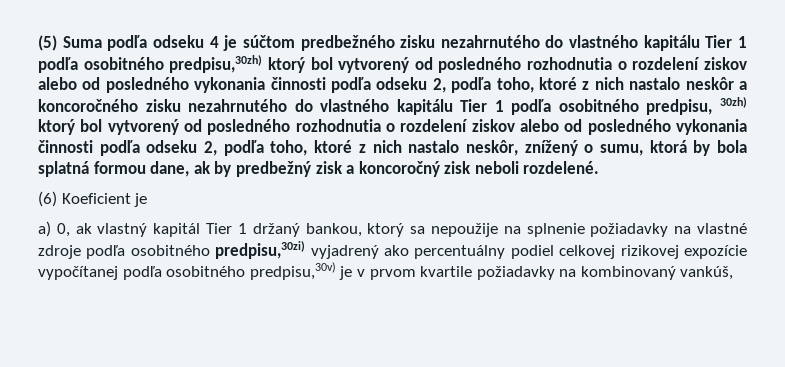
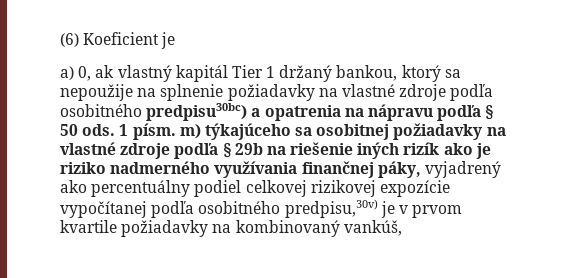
- (5) Suma podľa odseku 4 je súčtom predbežného zisku nezahrnutého do vlastného kapitálu Tier 1 podľa osobitného predpisu,30zh) ktorý bol vytvorený od posledného rozhodnutia o rozdelení ziskov alebo od posledného vykonania činnosti podľa odseku 2, podľa toho, ktoré z nich nastalo neskôr a koncoročného zisku nezahrnutého do vlastného kapitálu Tier 1 podľa osobitného predpisu, 30zh) ktorý bol vytvorený od posledného rozhodnutia o rozdelení ziskov alebo od posledného vykonania činnosti podľa odseku 2, podľa toho, ktoré z nich nastalo neskôr, znížený o sumu, ktorá by bola splatná formou dane, ak by predbežný zisk a koncoročný zisk neboli rozdelené.
- a) 0, ak vlastný kapitál Tier 1 držaný bankou, ktorý sa nepoužije na splnenie požiadavky na vlastné zdroje podľa osobitného predpisu,30zi) vyjadrený ako percentuálny podiel celkovej rizikovej expozície vypočítanej podľa osobitného predpisu,30v) je v prvom kvartile požiadavky na kombinovaný vankúš,
+ a) 0, ak vlastný kapitál Tier 1 držaný bankou, ktorý sa nepoužije na splnenie požiadavky na vlastné zdroje podľa osobitného predpisu30bc) a opatrenia na nápravu podľa § 50 ods. 1 písm. m) týkajúceho sa osobitnej požiadavky na vlastné zdroje podľa § 29b na riešenie iných rizík ako je riziko nadmerného využívania finančnej páky, vyjadrený ako percentuálny podiel celkovej rizikovej expozície vypočítanej podľa osobitného predpisu,30v) je v prvom kvartile požiadavky na kombinovaný vankúš,

